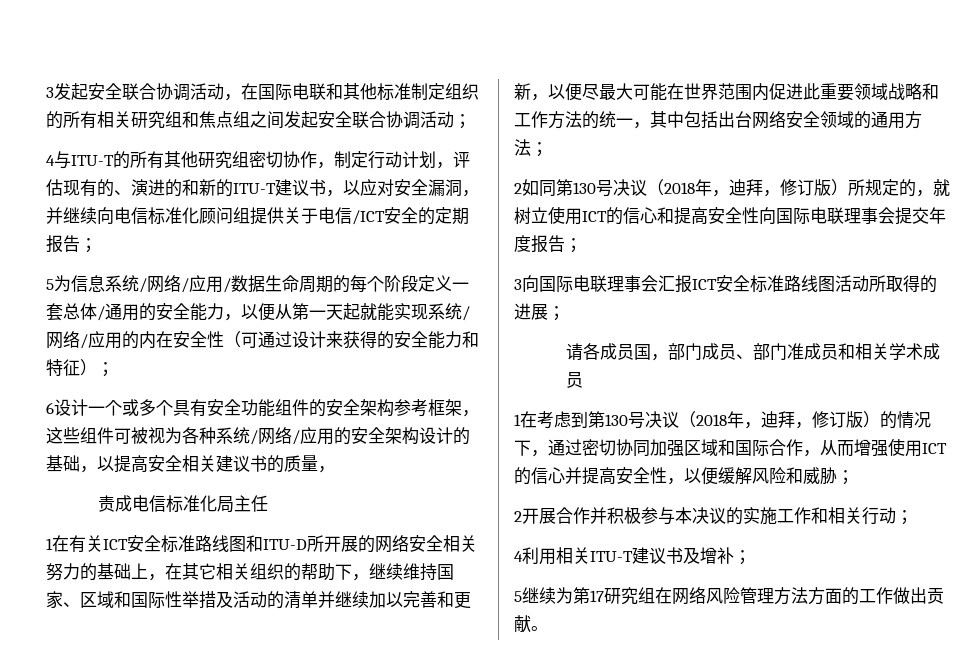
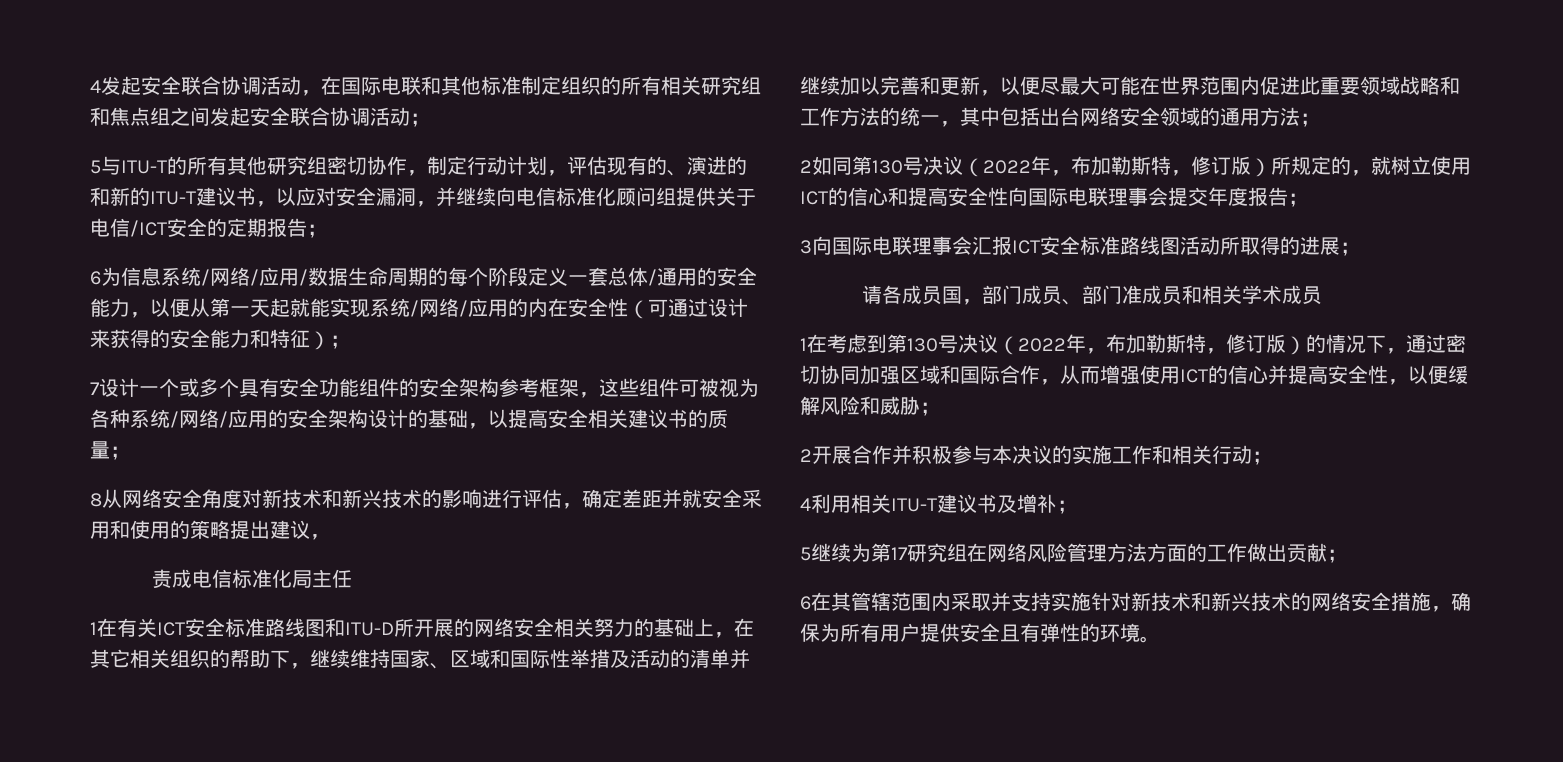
- 3发起安全联合协调活动，在国际电联和其他标准制定组织的所有相关研究组和焦点组之间发起安全联合协调活动；
+ 4发起安全联合协调活动，在国际电联和其他标准制定组织的所有相关研究组和焦点组之间发起安全联合协调活动；
- 4与ITU-T的所有其他研究组密切协作，制定行动计划，评估现有的、演进的和新的ITU-T建议书，以应对安全漏洞，并继续向电信标准化顾问组提供关于电信/ICT安全的定期报告；
+ 5与ITU-T的所有其他研究组密切协作，制定行动计划，评估现有的、演进的和新的ITU-T建议书，以应对安全漏洞，并继续向电信标准化顾问组提供关于电信/ICT安全的定期报告；
- 5为信息系统/网络/应用/数据生命周期的每个阶段定义一套总体/通用的安全能力，以便从第一天起就能实现系统/网络/应用的内在安全性（可通过设计来获得的安全能力和特征）；
+ 6为信息系统/网络/应用/数据生命周期的每个阶段定义一套总体/通用的安全能力，以便从第一天起就能实现系统/网络/应用的内在安全性（可通过设计来获得的安全能力和特征）；
- 6设计一个或多个具有安全功能组件的安全架构参考框架，这些组件可被视为各种系统/网络/应用的安全架构设计的基础，以提高安全相关建议书的质量，
+ 7设计一个或多个具有安全功能组件的安全架构参考框架，这些组件可被视为各种系统/网络/应用的安全架构设计的基础，以提高安全相关建议书的质量；
+ 8从网络安全角度对新技术和新兴技术的影响进行评估，确定差距并就安全采用和使用的策略提出建议，
- 2如同第130号决议（2018年，迪拜，修订版）所规定的，就树立使用ICT的信心和提高安全性向国际电联理事会提交年度报告；
+ 2如同第130号决议（2022年，布加勒斯特，修订版）所规定的，就树立使用ICT的信心和提高安全性向国际电联理事会提交年度报告；
- 1在考虑到第130号决议（2018年，迪拜，修订版）的情况下，通过密切协同加强区域和国际合作，从而增强使用ICT的信心并提高安全性，以便缓解风险和威胁；
+ 1在考虑到第130号决议（2022年，布加勒斯特，修订版）的情况下，通过密切协同加强区域和国际合作，从而增强使用ICT的信心并提高安全性，以便缓解风险和威胁；
- 5继续为第17研究组在网络风险管理方法方面的工作做出贡献。
+ 5继续为第17研究组在网络风险管理方法方面的工作做出贡献；
+ 6在其管辖范围内采取并支持实施针对新技术和新兴技术的网络安全措施，确保为所有用户提供安全且有弹性的环境。

